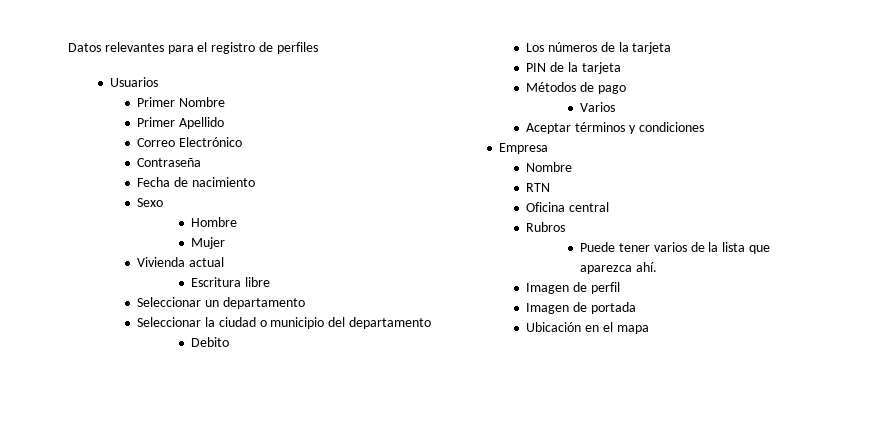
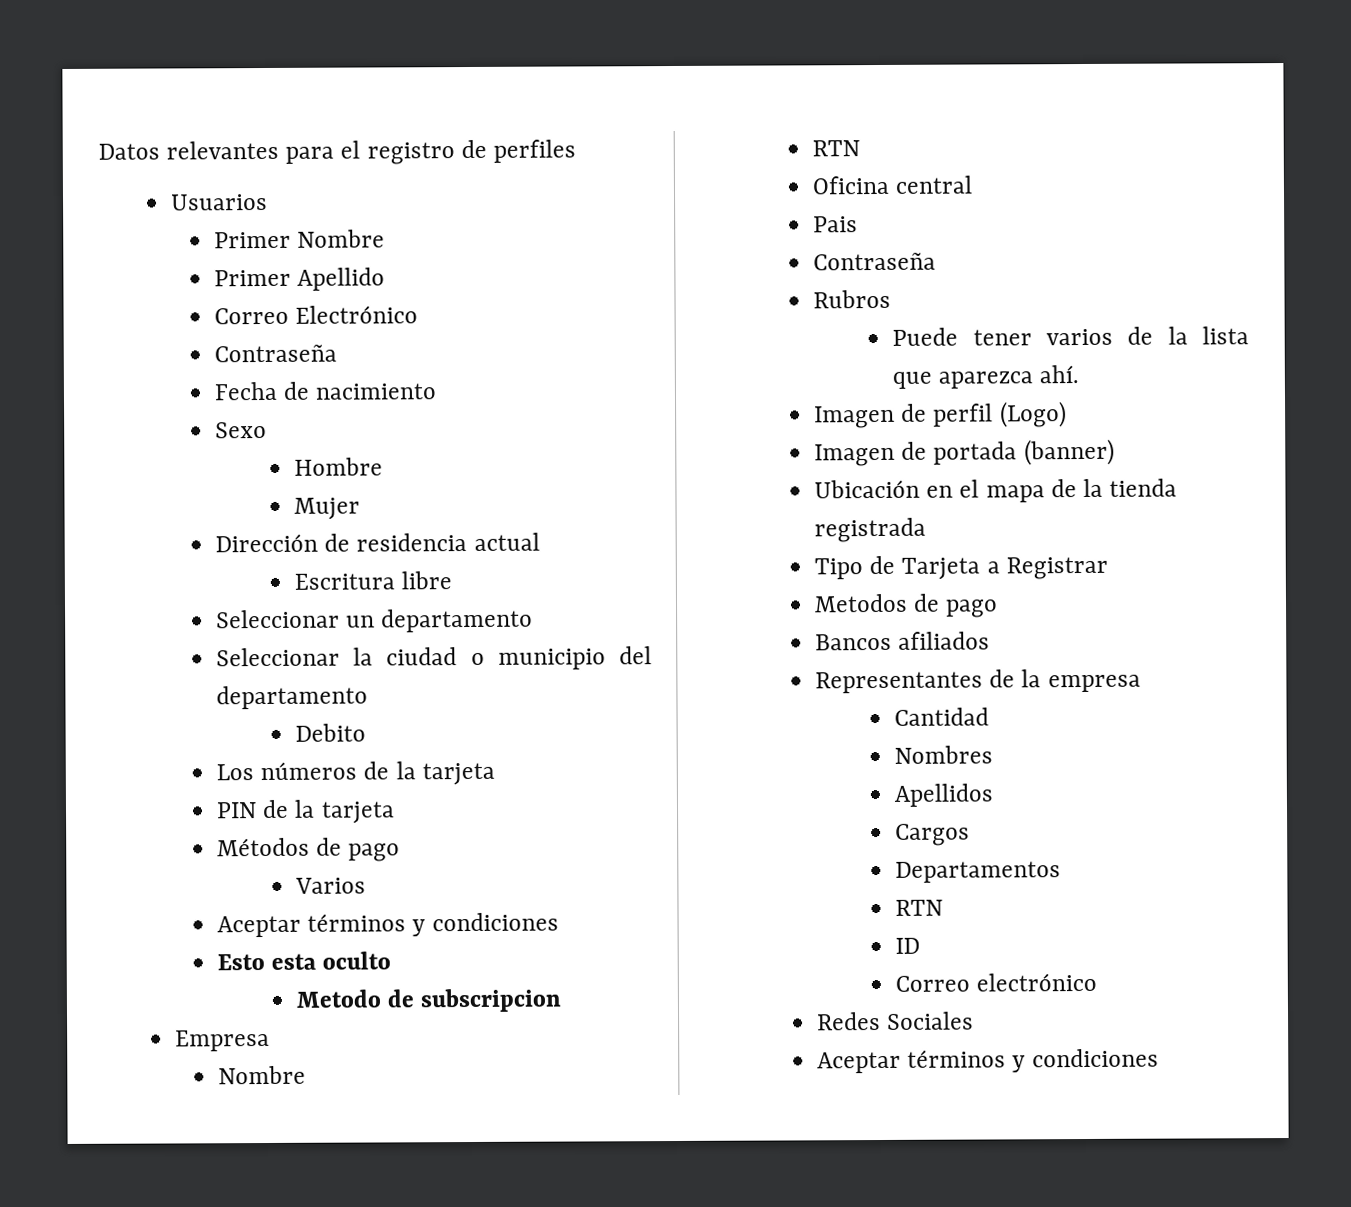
- Vivienda actual
+ Dirección de residencia actual
+ Esto esta oculto
+ Metodo de subscripcion
+ Pais
+ Contraseña
- Imagen de perfil
+ Imagen de perfil (Logo)
- Imagen de portada
+ Imagen de portada (banner)
- Ubicación en el mapa
+ Ubicación en el mapa de la tienda registrada
+ Tipo de Tarjeta a Registrar
+ Metodos de pago
+ Bancos afiliados
+ Representantes de la empresa
+ Cantidad
+ Nombres
+ Apellidos
+ Cargos
+ Departamentos
+ RTN
+ ID
+ Correo electrónico
+ Redes Sociales
+ Aceptar términos y condiciones

